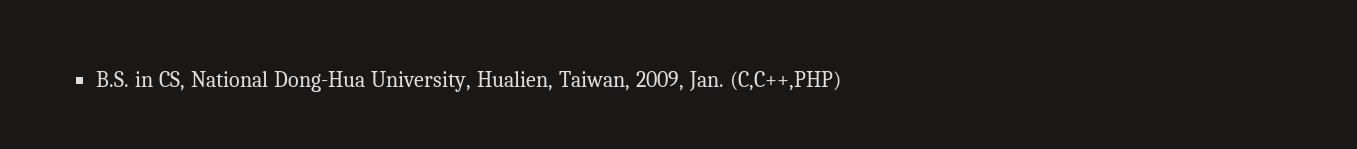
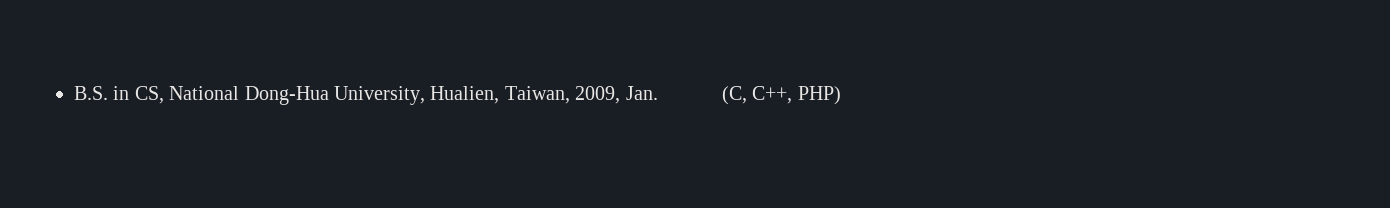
- B.S. in CS, National Dong-Hua University, Hualien, Taiwan, 2009, Jan. (C,C++,PHP)
+ B.S. in CS, National Dong-Hua University, Hualien, Taiwan, 2009, Jan. (C, C++, PHP)

